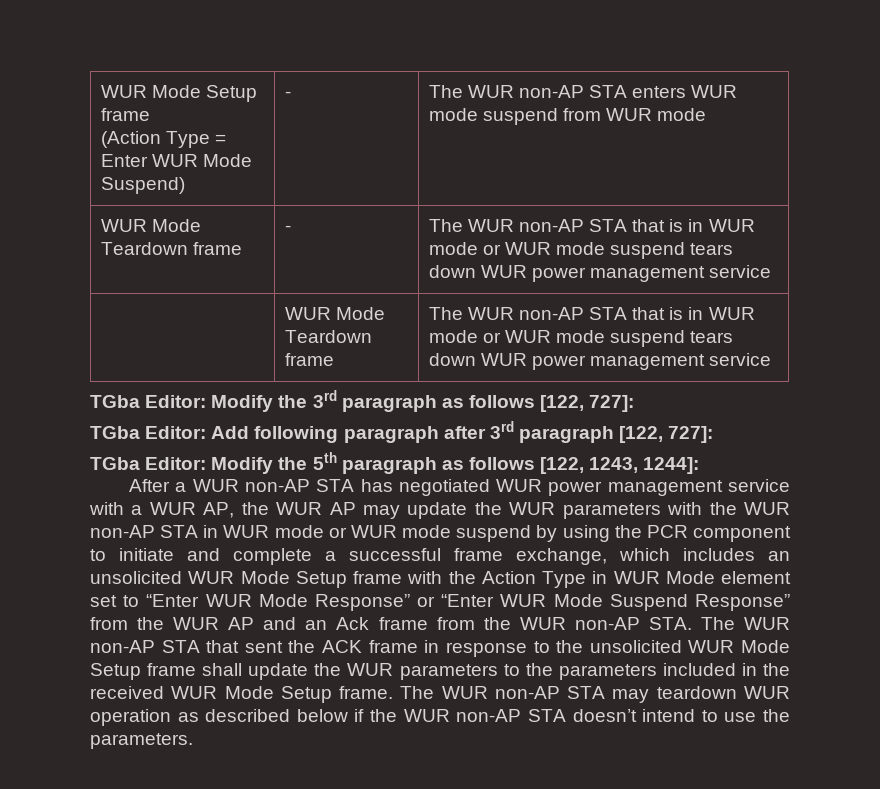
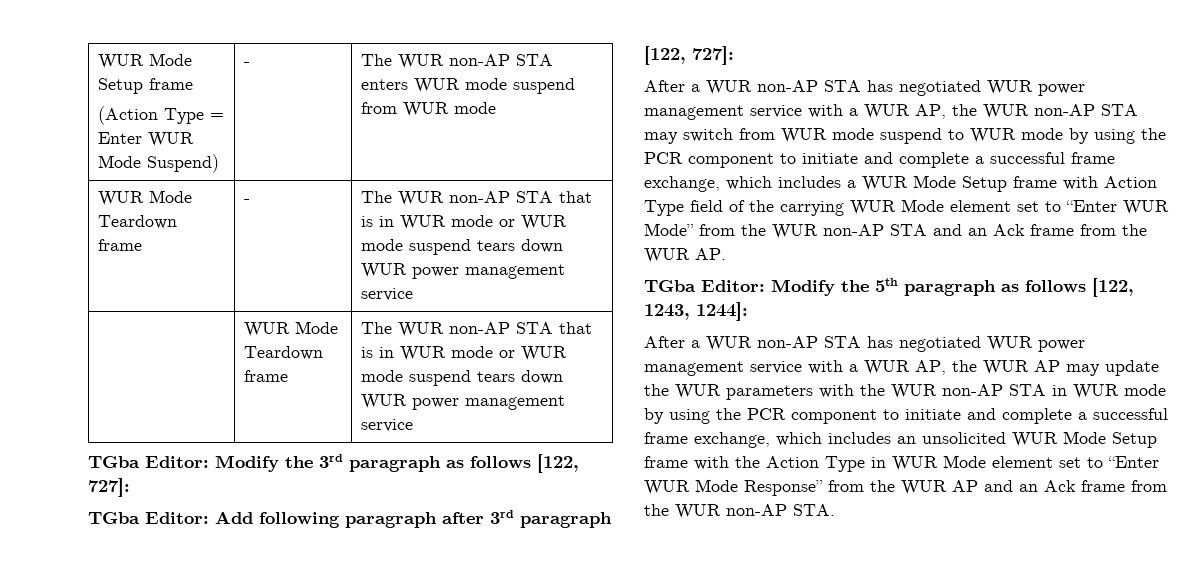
+ After a WUR non-AP STA has negotiated WUR power management service with a WUR AP, the WUR non-AP STA may switch from WUR mode suspend to WUR mode by using the PCR component to initiate and complete a successful frame exchange, which includes a WUR Mode Setup frame with Action Type field of the carrying WUR Mode element set to “Enter WUR Mode” from the WUR non-AP STA and an Ack frame from the WUR AP.
- After a WUR non-AP STA has negotiated WUR power management service with a WUR AP, the WUR AP may update the WUR parameters with the WUR non-AP STA in WUR mode or WUR mode suspend by using the PCR component to initiate and complete a successful frame exchange, which includes an unsolicited WUR Mode Setup frame with the Action Type in WUR Mode element set to “Enter WUR Mode Response” or “Enter WUR Mode Suspend Response” from the WUR AP and an Ack frame from the WUR non-AP STA. The WUR non-AP STA that sent the ACK frame in response to the unsolicited WUR Mode Setup frame shall update the WUR parameters to the parameters included in the received WUR Mode Setup frame. The WUR non-AP STA may teardown WUR operation as described below if the WUR non-AP STA doesn’t intend to use the parameters.
+ After a WUR non-AP STA has negotiated WUR power management service with a WUR AP, the WUR AP may update the WUR parameters with the WUR non-AP STA in WUR mode by using the PCR component to initiate and complete a successful frame exchange, which includes an unsolicited WUR Mode Setup frame with the Action Type in WUR Mode element set to “Enter WUR Mode Response” from the WUR AP and an Ack frame from the WUR non-AP STA.

